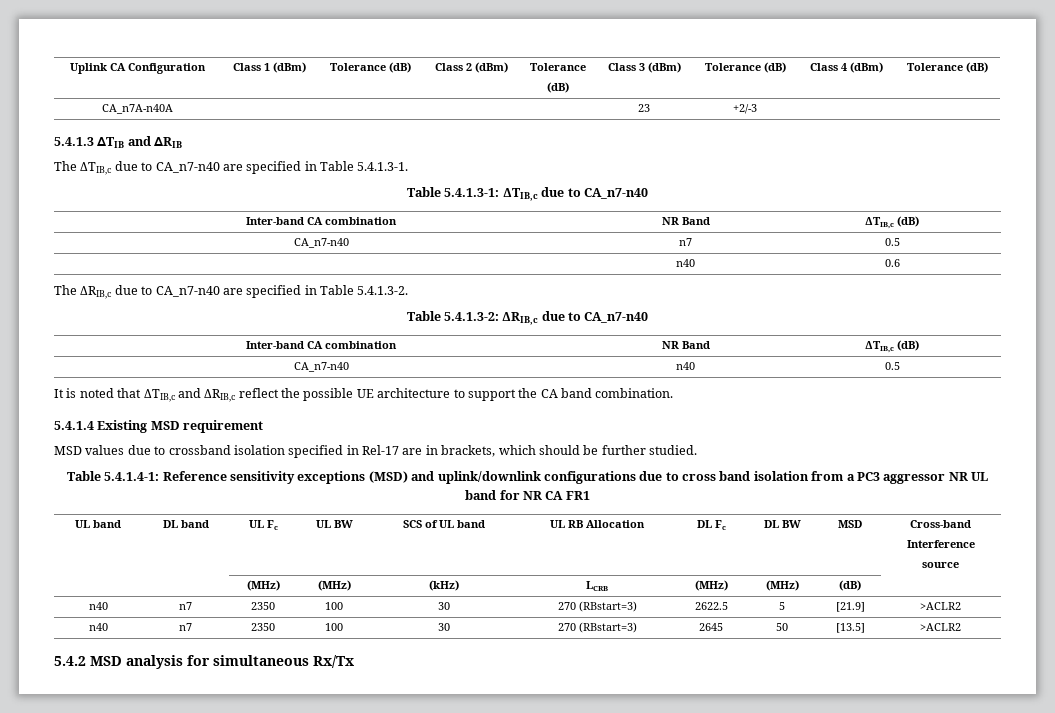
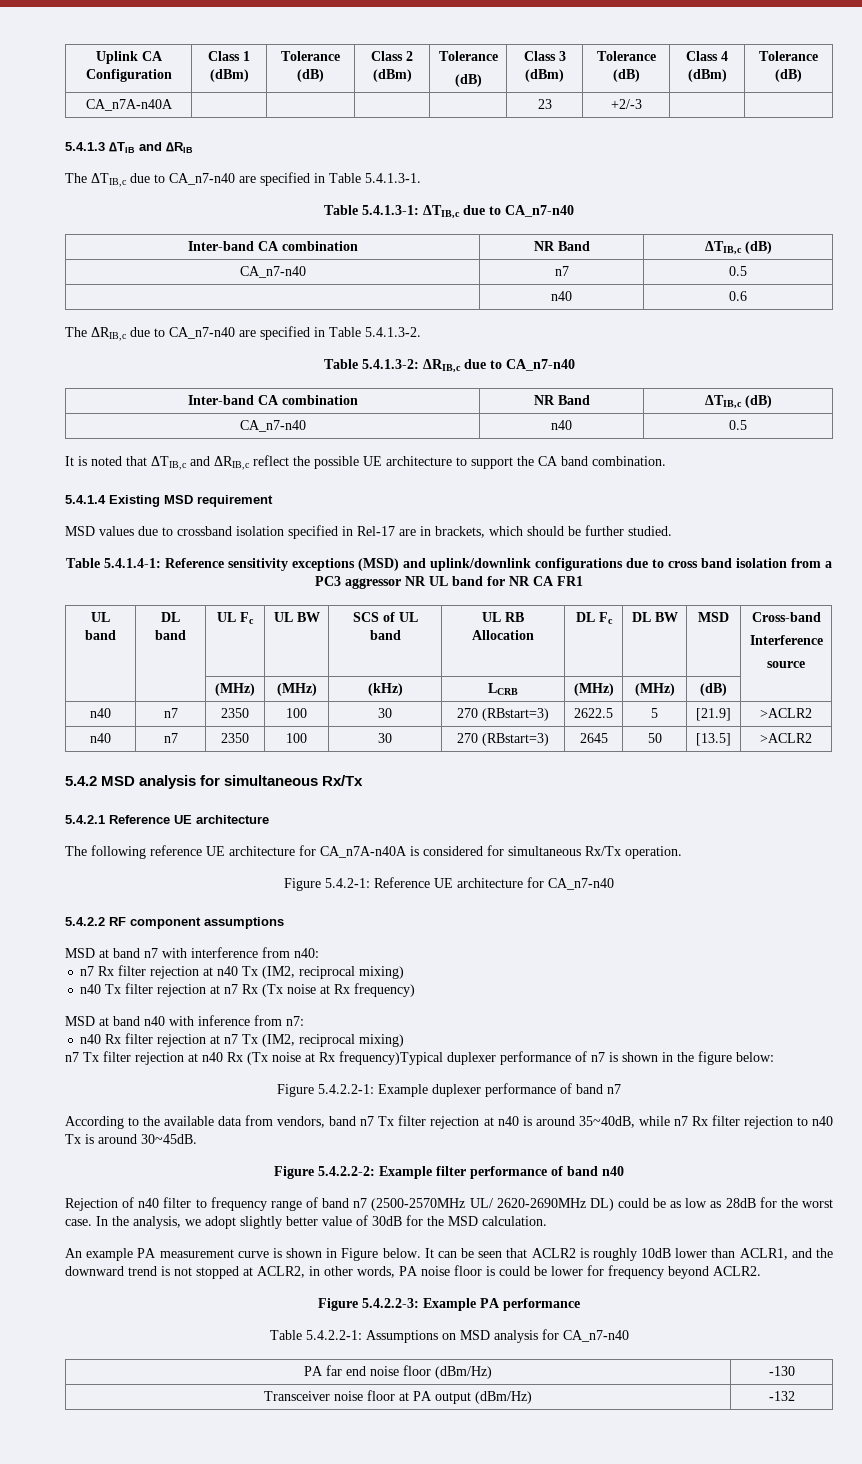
+ 5.4.2.1 Reference UE architecture
+ The following reference UE architecture for CA_n7A-n40A is considered for simultaneous Rx/Tx operation.
+ Figure 5.4.2-1: Reference UE architecture for CA_n7-n40
+ 5.4.2.2 RF component assumptions
+ MSD at band n7 with interference from n40:
+ n7 Rx filter rejection at n40 Tx (IM2, reciprocal mixing)
+ n40 Tx filter rejection at n7 Rx (Tx noise at Rx frequency)
+ MSD at band n40 with inference from n7:
+ n40 Rx filter rejection at n7 Tx (IM2, reciprocal mixing)
+ n7 Tx filter rejection at n40 Rx (Tx noise at Rx frequency)Typical duplexer performance of n7 is shown in the figure below:
+ Figure 5.4.2.2-1: Example duplexer performance of band n7
+ According to the available data from vendors, band n7 Tx filter rejection at n40 is around 35~40dB, while n7 Rx filter rejection to n40 Tx is around 30~45dB.
+ Figure 5.4.2.2-2: Example filter performance of band n40
+ Rejection of n40 filter to frequency range of band n7 (2500-2570MHz UL/ 2620-2690MHz DL) could be as low as 28dB for the worst case. In the analysis, we adopt slightly better value of 30dB for the MSD calculation.
+ An example PA measurement curve is shown in Figure below. It can be seen that ACLR2 is roughly 10dB lower than ACLR1, and the downward trend is not stopped at ACLR2, in other words, PA noise floor is could be lower for frequency beyond ACLR2.
+ Figure 5.4.2.2-3: Example PA performance
+ Table 5.4.2.2-1: Assumptions on MSD analysis for CA_n7-n40
+ PA far end noise floor (dBm/Hz) | -130
+ Transceiver noise floor at PA output (dBm/Hz) | -132

